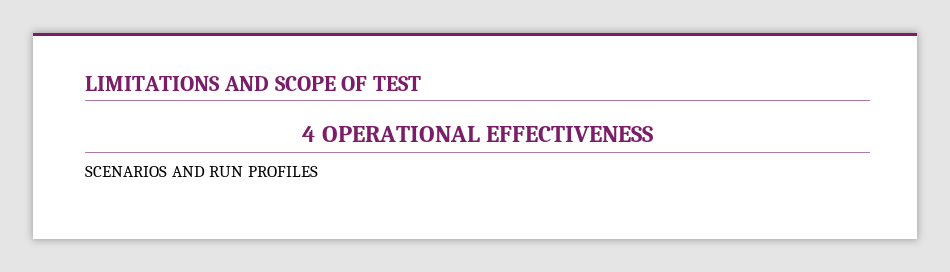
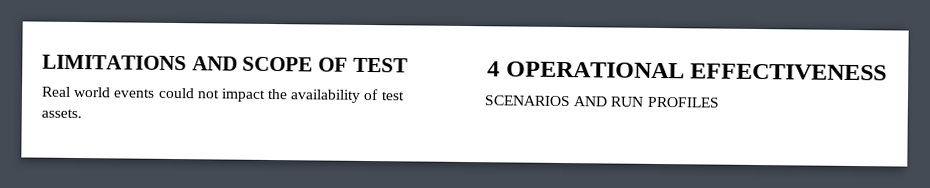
+ Real world events could not impact the availability of test assets.

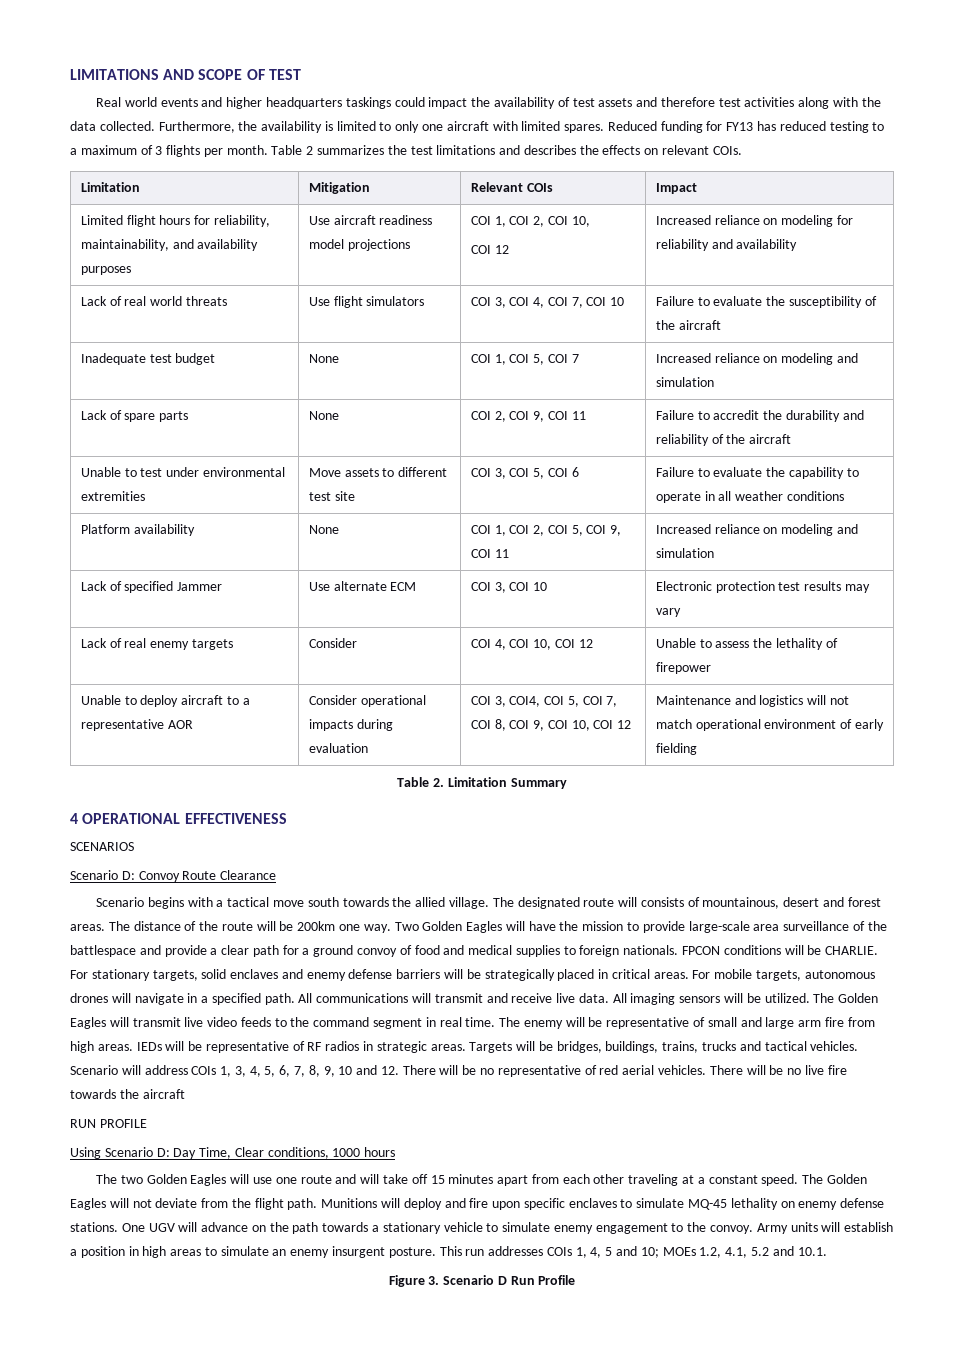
- Real world events could not impact the availability of test assets.
+ Real world events and higher headquarters taskings could impact the availability of test assets and therefore test activities along with the data collected. Furthermore, the availability is limited to only one aircraft with limited spares. Reduced funding for FY13 has reduced testing to a maximum of 3 flights per month. Table 2 summarizes the test limitations and describes the effects on relevant COIs.
+ Limitation | Mitigation | Relevant COIs | Impact
+ Limited flight hours for reliability, maintainability, and availability purposes | Use aircraft readiness model projections | COI 1, COI 2, COI 10,
+ COI 12 | Increased reliance on modeling for reliability and availability
+ Lack of real world threats | Use flight simulators | COI 3, COI 4, COI 7, COI 10 | Failure to evaluate the susceptibility of the aircraft
+ Inadequate test budget | None | COI 1, COI 5, COI 7 | Increased reliance on modeling and simulation
+ Lack of spare parts | None | COI 2, COI 9, COI 11 | Failure to accredit the durability and reliability of the aircraft
+ Unable to test under environmental extremities | Move assets to different test site | COI 3, COI 5, COI 6 | Failure to evaluate the capability to operate in all weather conditions
+ Platform availability | None | COI 1, COI 2, COI 5, COI 9, COI 11 | Increased reliance on modeling and simulation
+ Lack of specified Jammer | Use alternate ECM | COI 3, COI 10 | Electronic protection test results may vary
+ Lack of real enemy targets | Consider | COI 4, COI 10, COI 12 | Unable to assess the lethality of firepower
+ Unable to deploy aircraft to a representative AOR | Consider operational impacts during evaluation | COI 3, COI4, COI 5, COI 7, COI 8, COI 9, COI 10, COI 12 | Maintenance and logistics will not match operational environment of early fielding
+ Table 2. Limitation Summary
  4 OPERATIONAL EFFECTIVENESS
- SCENARIOS AND RUN PROFILES
+ SCENARIOS
+ Scenario D: Convoy Route Clearance
+ Scenario begins with a tactical move south towards the allied village. The designated route will consists of mountainous, desert and forest areas. The distance of the route will be 200km one way. Two Golden Eagles will have the mission to provide large-scale area surveillance of the battlespace and provide a clear path for a ground convoy of food and medical supplies to foreign nationals. FPCON conditions will be CHARLIE. For stationary targets, solid enclaves and enemy defense barriers will be strategically placed in critical areas. For mobile targets, autonomous drones will navigate in a specified path. All communications will transmit and receive live data. All imaging sensors will be utilized. The Golden Eagles will transmit live video feeds to the command segment in real time. The enemy will be representative of small and large arm fire from high areas. IEDs will be representative of RF radios in strategic areas. Targets will be bridges, buildings, trains, trucks and tactical vehicles. Scenario will address COIs 1, 3, 4, 5, 6, 7, 8, 9, 10 and 12. There will be no representative of red aerial vehicles. There will be no live fire towards the aircraft
+ RUN PROFILE
+ Using Scenario D: Day Time, Clear conditions, 1000 hours
+ The two Golden Eagles will use one route and will take off 15 minutes apart from each other traveling at a constant speed. The Golden Eagles will not deviate from the flight path. Munitions will deploy and fire upon specific enclaves to simulate MQ-45 lethality on enemy defense stations. One UGV will advance on the path towards a stationary vehicle to simulate enemy engagement to the convoy. Army units will establish a position in high areas to simulate an enemy insurgent posture. This run addresses COIs 1, 4, 5 and 10; MOEs 1.2, 4.1, 5.2 and 10.1.
+ Figure 3. Scenario D Run Profile

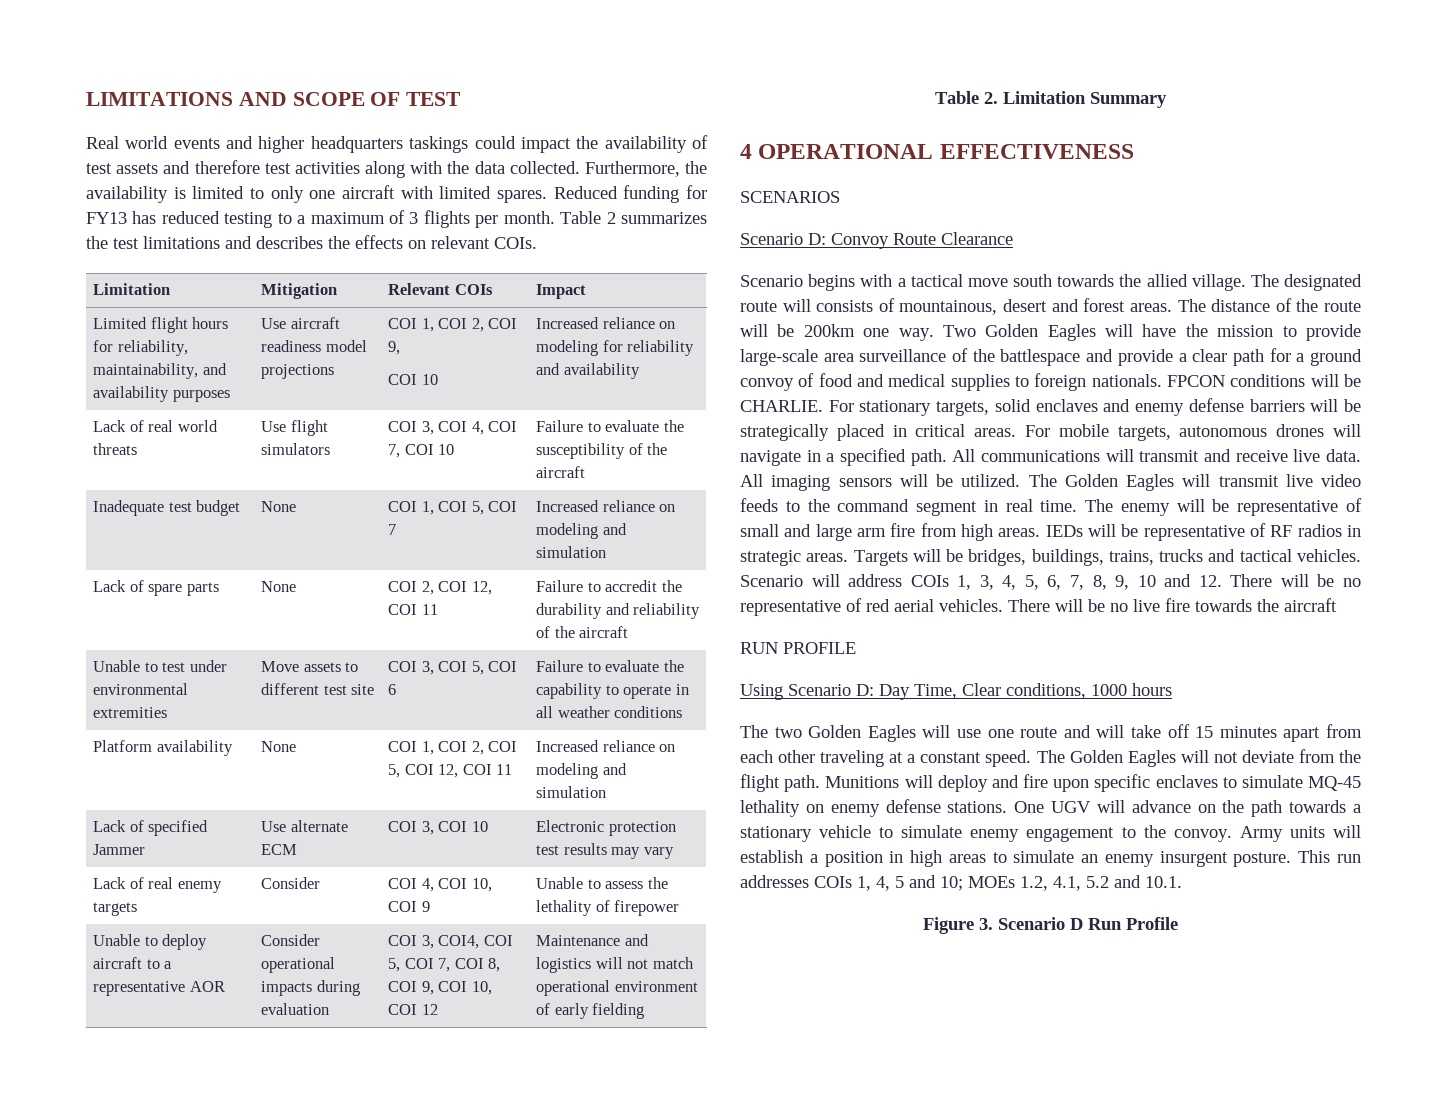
- Limited flight hours for reliability, maintainability, and availability purposes | Use aircraft readiness model projections | COI 1, COI 2, COI 10,
- COI 12 | Increased reliance on modeling for reliability and availability
+ Limited flight hours for reliability, maintainability, and availability purposes | Use aircraft readiness model projections | COI 1, COI 2, COI 9,
+ COI 10 | Increased reliance on modeling for reliability and availability
- Lack of spare parts | None | COI 2, COI 9, COI 11 | Failure to accredit the durability and reliability of the aircraft
+ Lack of spare parts | None | COI 2, COI 12, COI 11 | Failure to accredit the durability and reliability of the aircraft
- Platform availability | None | COI 1, COI 2, COI 5, COI 9, COI 11 | Increased reliance on modeling and simulation
+ Platform availability | None | COI 1, COI 2, COI 5, COI 12, COI 11 | Increased reliance on modeling and simulation
- Lack of real enemy targets | Consider | COI 4, COI 10, COI 12 | Unable to assess the lethality of firepower
+ Lack of real enemy targets | Consider | COI 4, COI 10, COI 9 | Unable to assess the lethality of firepower

